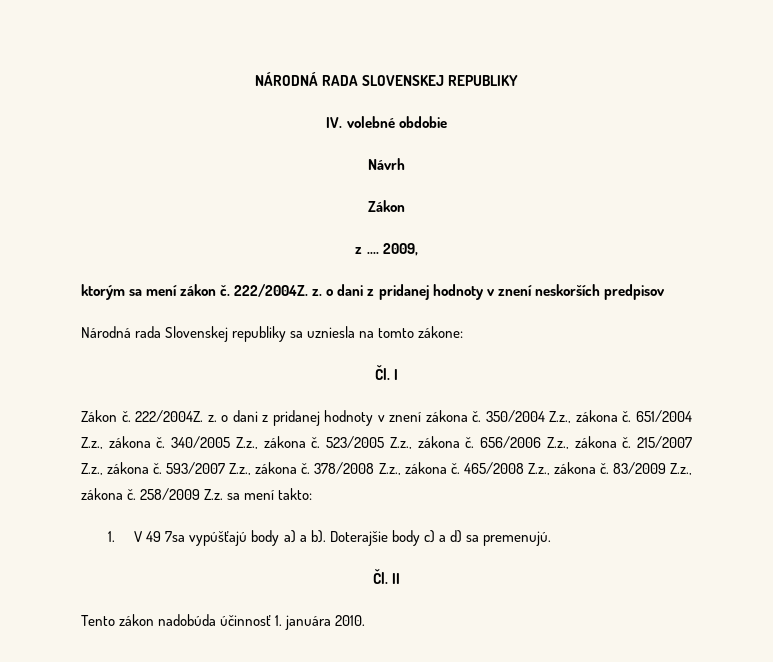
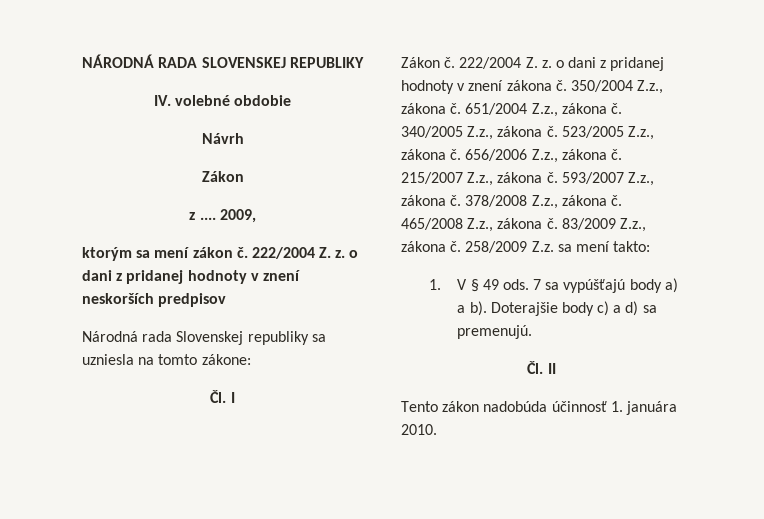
- 222/2004Z. z. o dani z pridanej hodnoty v znení neskorších predpisov
+ 222/2004 Z. z. o dani z pridanej hodnoty v znení neskorších predpisov
- 222/2004Z. z. o dani z pridanej hodnoty v znení zákona č.
+ 222/2004 Z. z. o dani z pridanej hodnoty v znení zákona č.
- 1. V 49 7sa vypúšťajú body a) a b).
+ 1. V § 49 ods. 7 sa vypúšťajú body a) a b).

